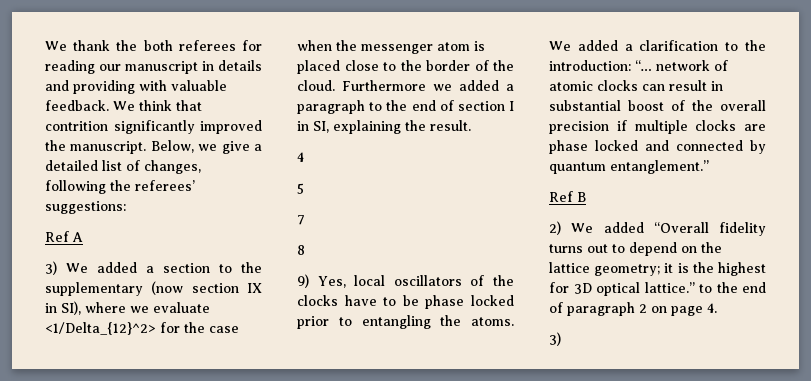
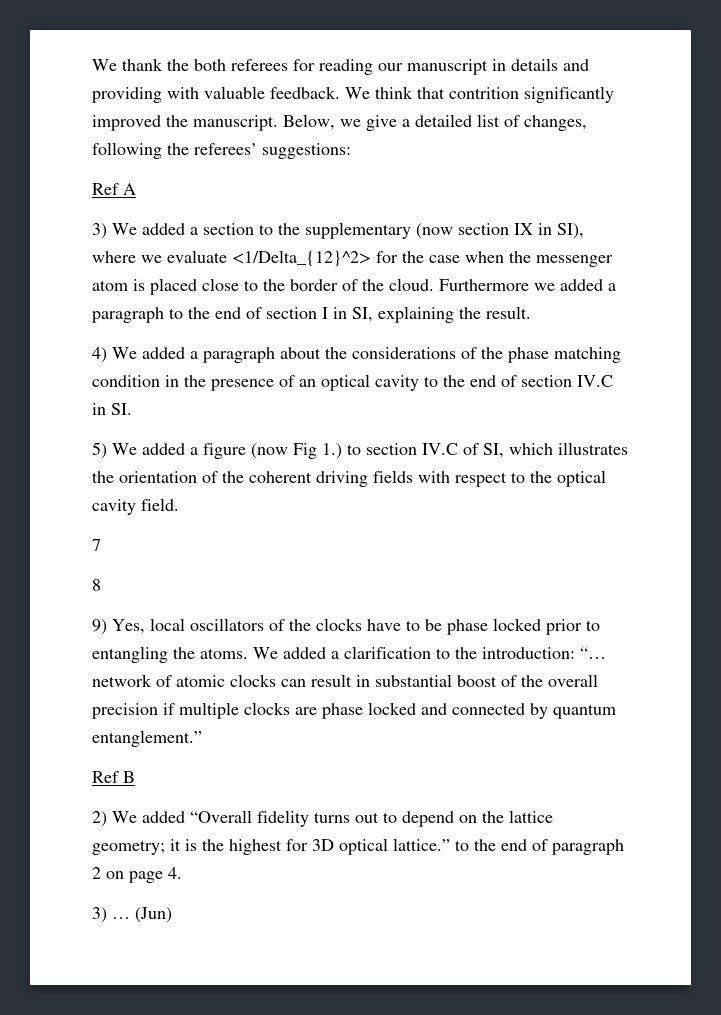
- 4
- 5
+ 4) We added a paragraph about the considerations of the phase matching condition in the presence of an optical cavity to the end of section IV.C in SI.
+ 5) We added a figure (now Fig 1.) to section IV.C of SI, which illustrates the orientation of the coherent driving fields with respect to the optical cavity field.
  2) We added “Overall fidelity turns out to depend on the lattice geometry; it is the highest for 3D optical lattice.” to the end of paragraph 2 on page 4.
- 3)
+ 3) … (Jun)

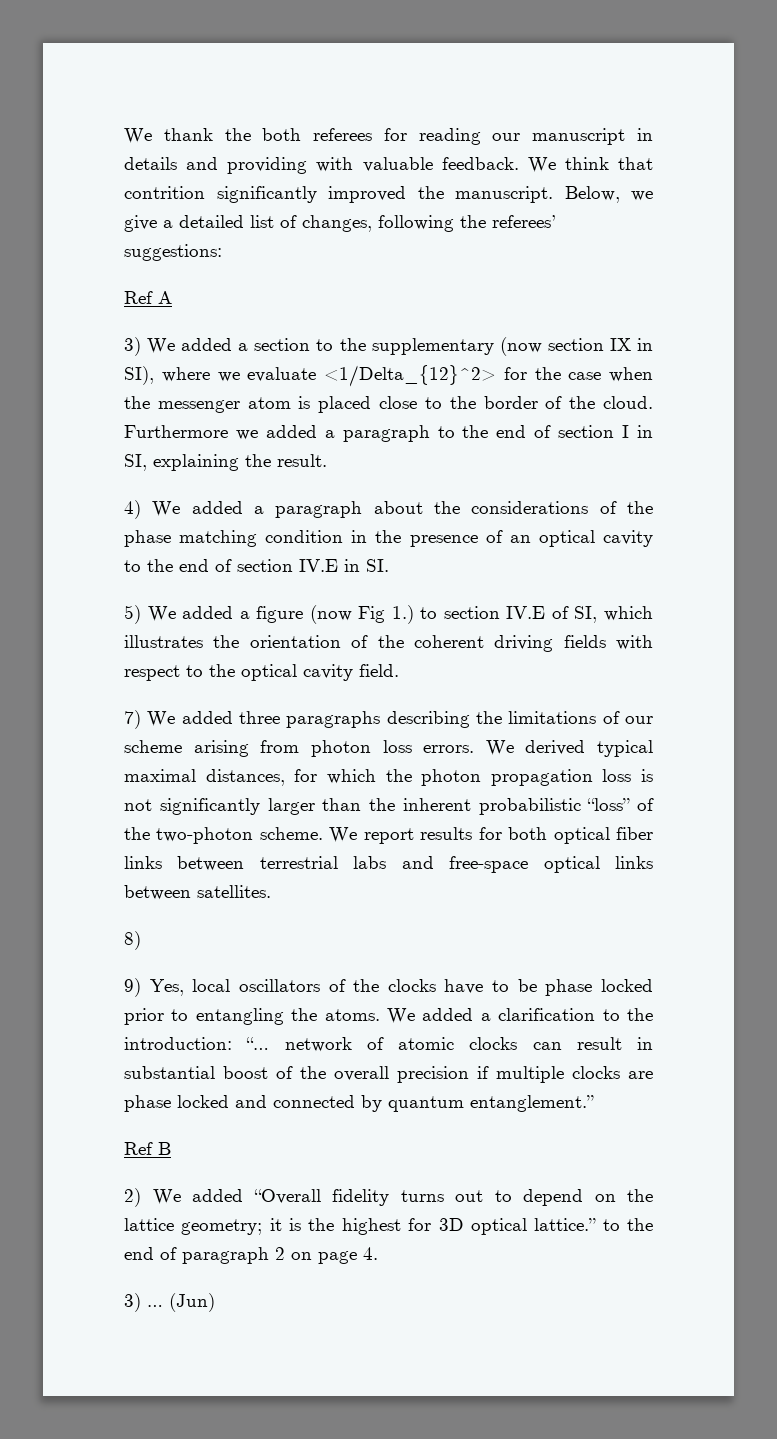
- 4) We added a paragraph about the considerations of the phase matching condition in the presence of an optical cavity to the end of section IV.C in SI.
+ 4) We added a paragraph about the considerations of the phase matching condition in the presence of an optical cavity to the end of section IV.E in SI.
- 5) We added a figure (now Fig 1.) to section IV.C of SI, which illustrates the orientation of the coherent driving fields with respect to the optical cavity field.
+ 5) We added a figure (now Fig 1.) to section IV.E of SI, which illustrates the orientation of the coherent driving fields with respect to the optical cavity field.
- 7
- 8
+ 7) We added three paragraphs describing the limitations of our scheme arising from photon loss errors. We derived typical maximal distances, for which the photon propagation loss is not significantly larger than the inherent probabilistic “loss” of the two-photon scheme. We report results for both optical fiber links between terrestrial labs and free-space optical links between satellites.
+ 8)

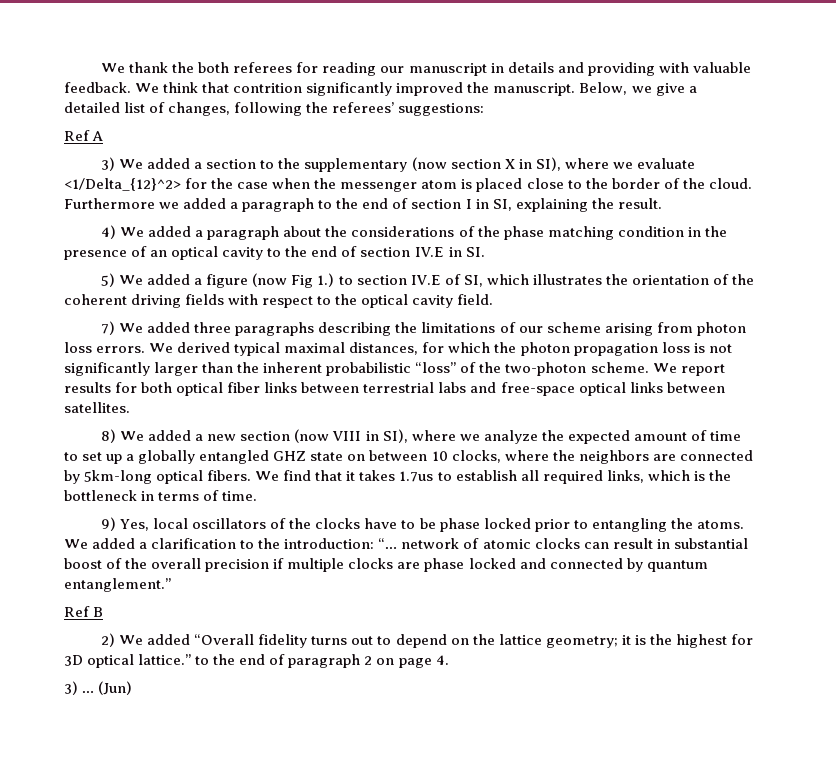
- 3) We added a section to the supplementary (now section IX in SI), where we evaluate <1/Delta_{12}^2> for the case when the messenger atom is placed close to the border of the cloud.
+ 3) We added a section to the supplementary (now section X in SI), where we evaluate <1/Delta_{12}^2> for the case when the messenger atom is placed close to the border of the cloud.
- 8)
+ 8) We added a new section (now VIII in SI), where we analyze the expected amount of time to set up a globally entangled GHZ state on between 10 clocks, where the neighbors are connected by 5km-long optical fibers. We find that it takes 1.7us to establish all required links, which is the bottleneck in terms of time.

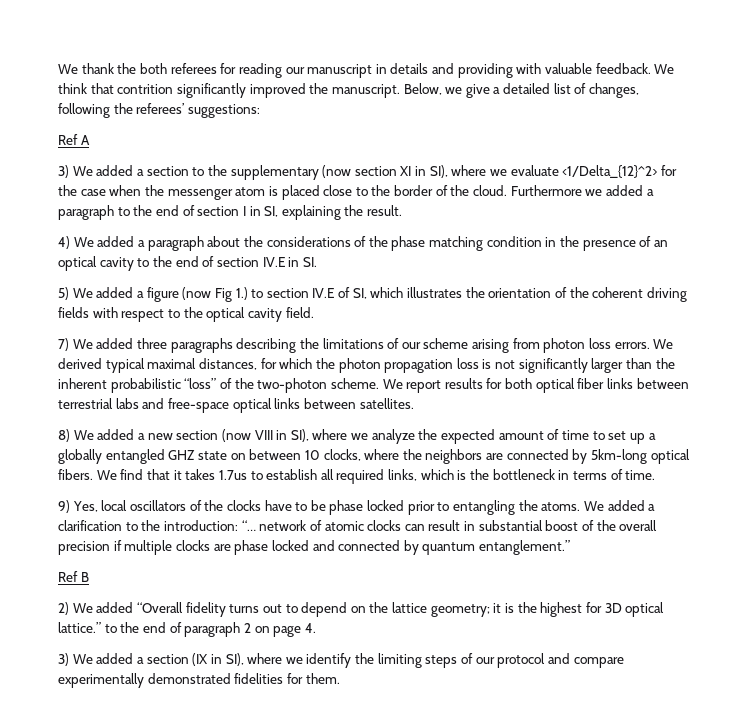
- 3) We added a section to the supplementary (now section X in SI), where we evaluate <1/Delta_{12}^2> for the case when the messenger atom is placed close to the border of the cloud.
+ 3) We added a section to the supplementary (now section XI in SI), where we evaluate <1/Delta_{12}^2> for the case when the messenger atom is placed close to the border of the cloud.
- 3) … (Jun)
+ 3) We added a section (IX in SI), where we identify the limiting steps of our protocol and compare experimentally demonstrated fidelities for them.

